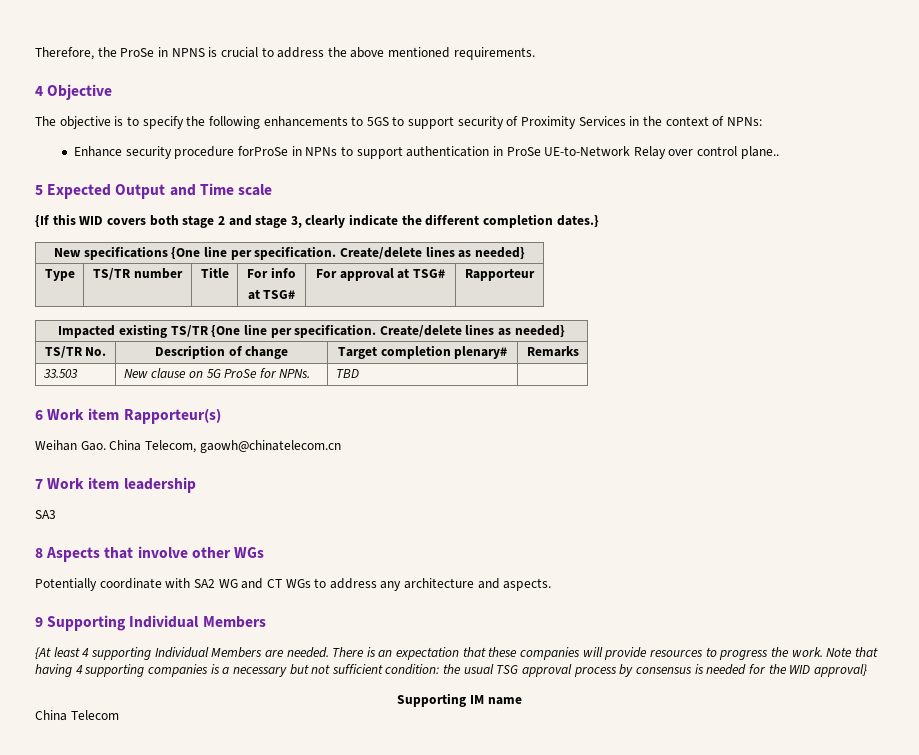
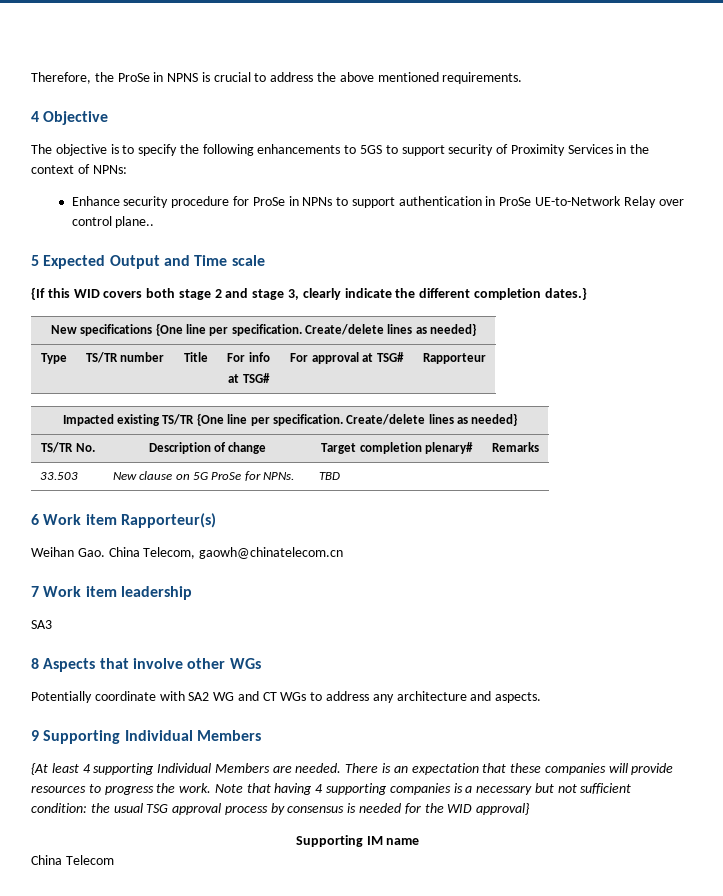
- Enhance security procedure forProSe in NPNs to support authentication in ProSe UE-to-Network Relay over control plane..
+ Enhance security procedure for ProSe in NPNs to support authentication in ProSe UE-to-Network Relay over control plane..

